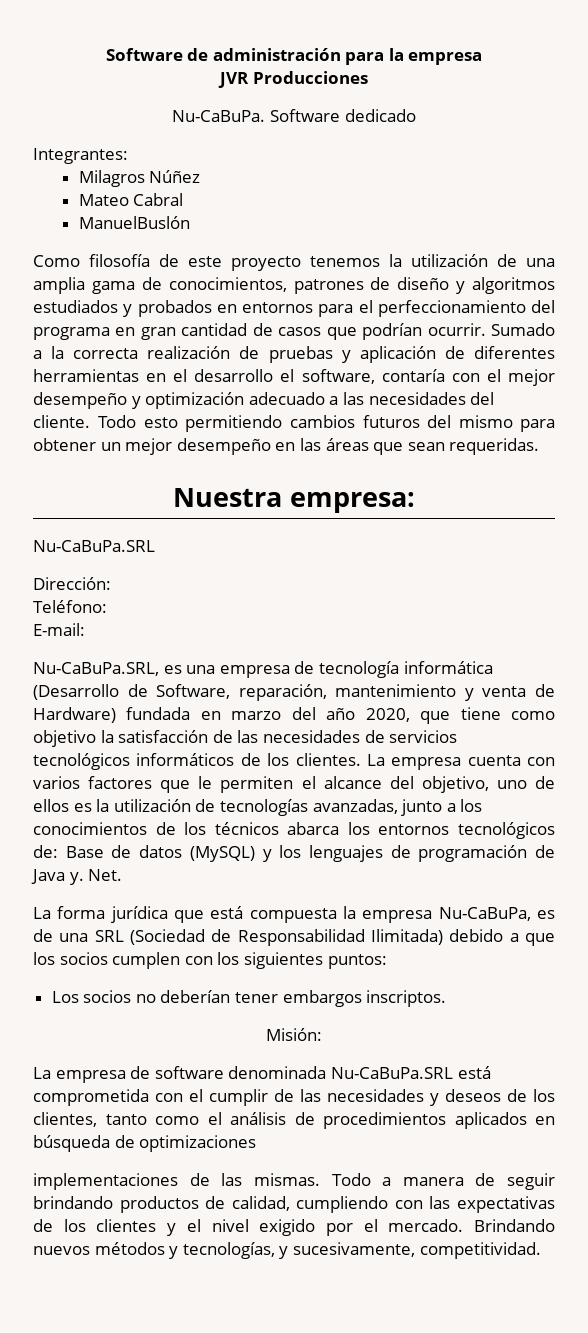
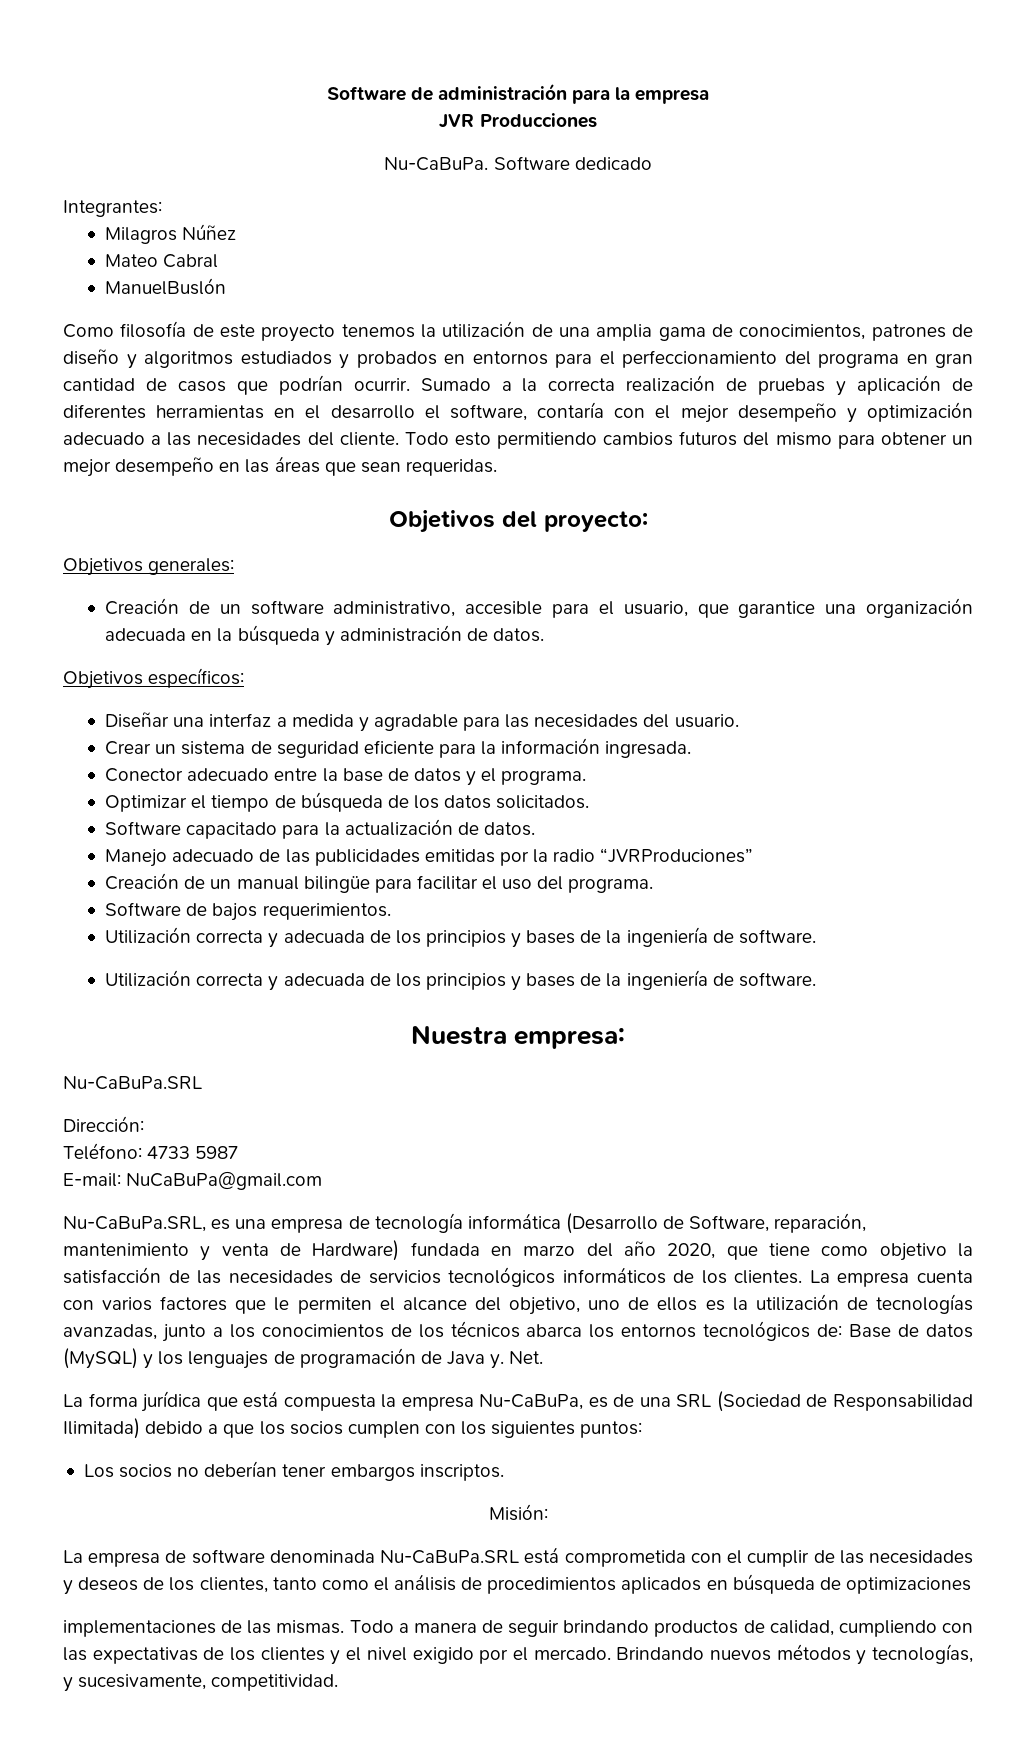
+ Objetivos del proyecto:
+ Objetivos generales:
+ Creación de un software administrativo, accesible para el usuario, que garantice una organización adecuada en la búsqueda y administración de datos.
+ Objetivos específicos:
+ Diseñar una interfaz a medida y agradable para las necesidades del usuario.
+ Crear un sistema de seguridad eficiente para la información ingresada.
+ Conector adecuado entre la base de datos y el programa.
+ Optimizar el tiempo de búsqueda de los datos solicitados.
+ Software capacitado para la actualización de datos.
+ Manejo adecuado de las publicidades emitidas por la radio “JVRProduciones”
+ Creación de un manual bilingüe para facilitar el uso del programa.
+ Software de bajos requerimientos.
+ Utilización correcta y adecuada de los principios y bases de la ingeniería de software.
+ Utilización correcta y adecuada de los principios y bases de la ingeniería de software.
- Teléfono:
+ Teléfono: 4733 5987
- E-mail:
+ E-mail: NuCaBuPa@gmail.com

